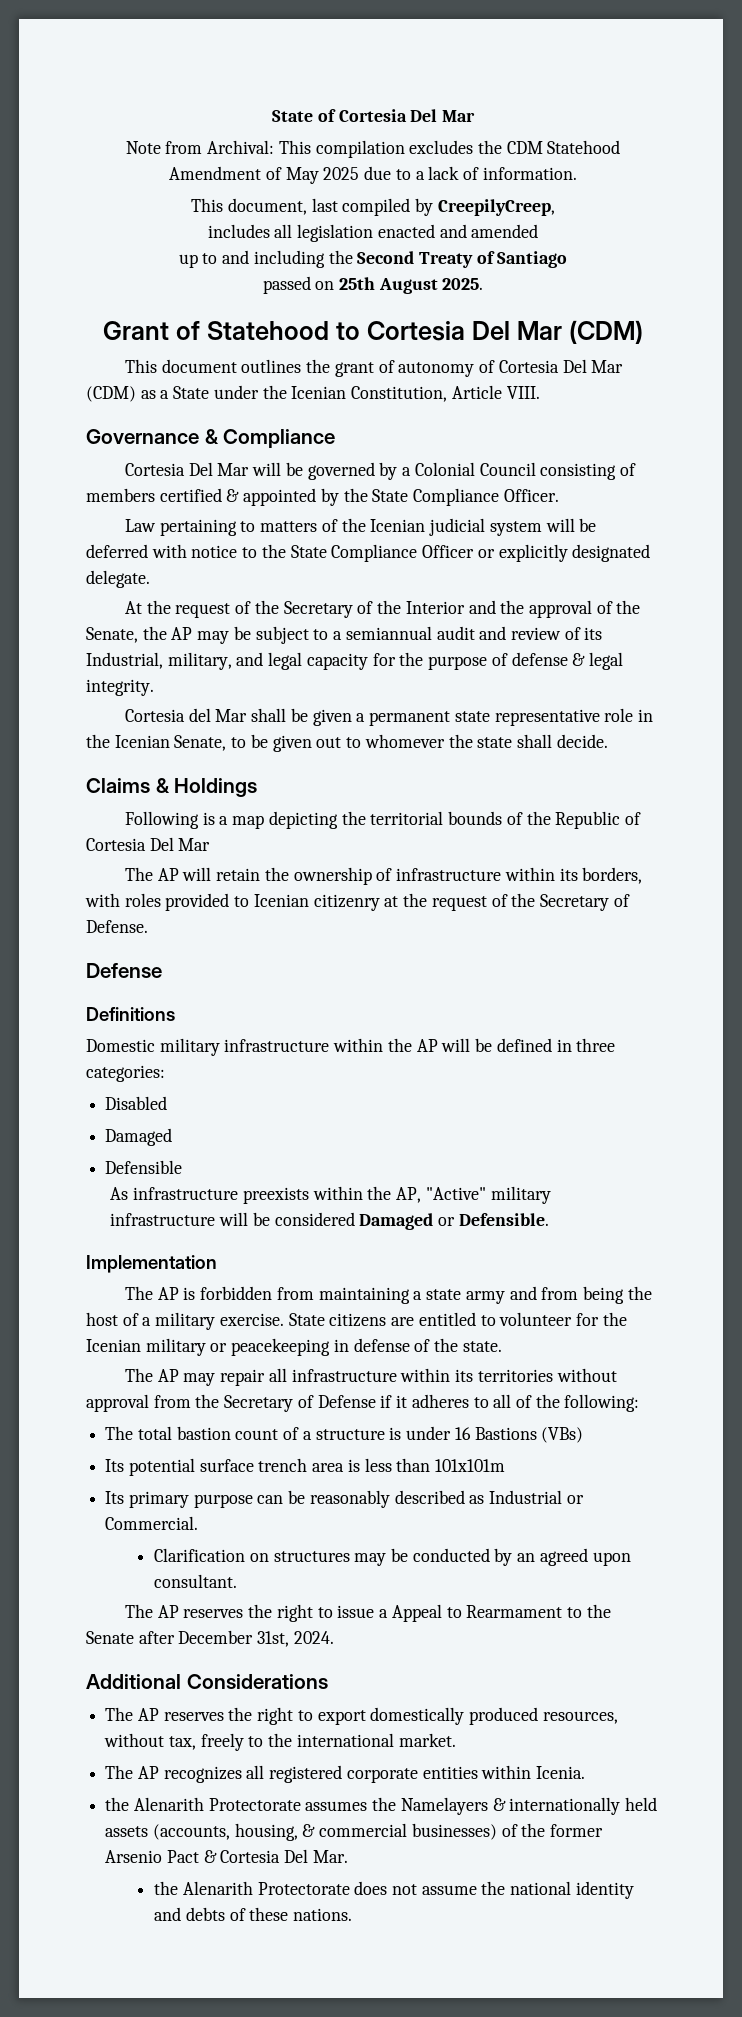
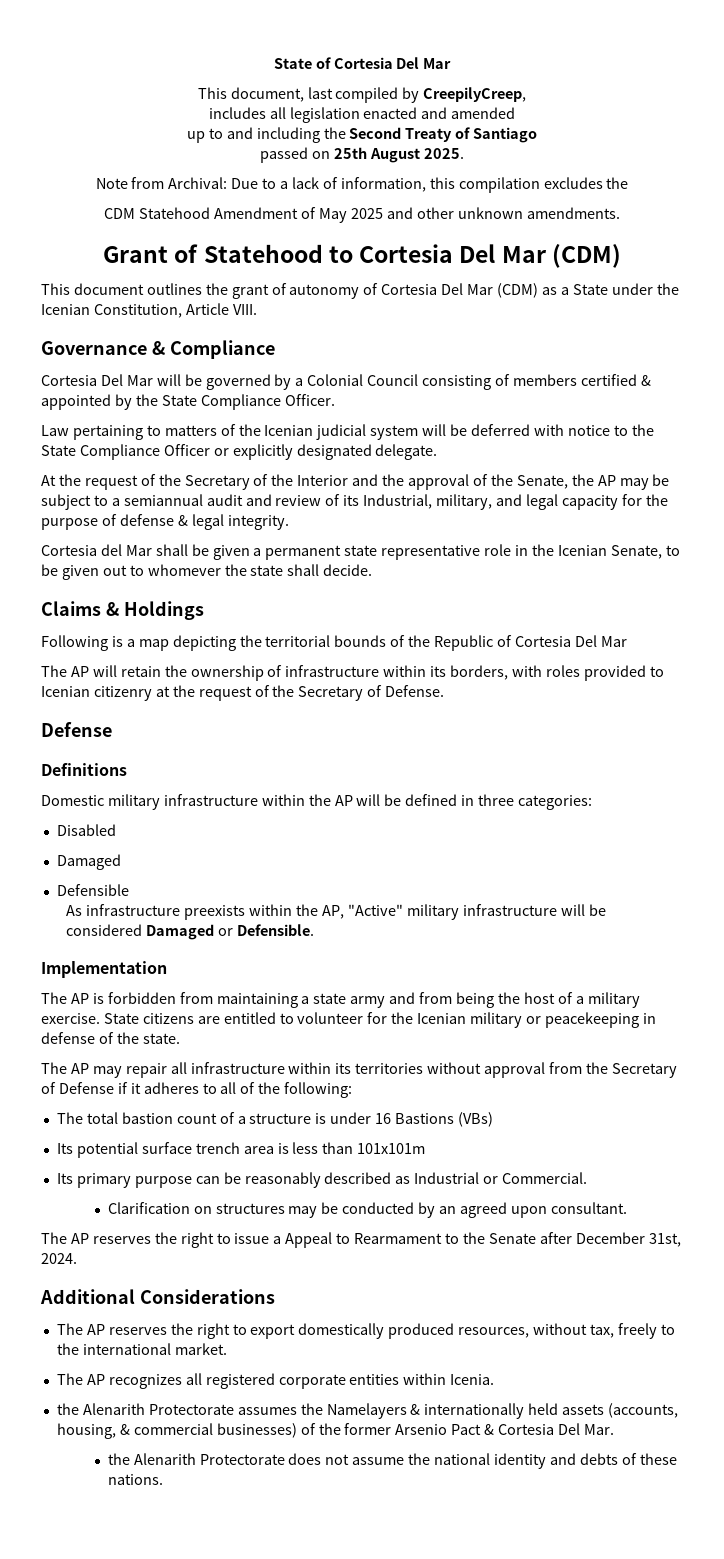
- Note from Archival: This compilation excludes the CDM Statehood Amendment of May 2025 due to a lack of information.
+ Note from Archival: Due to a lack of information, this compilation excludes the
+ CDM Statehood Amendment of May 2025 and other unknown amendments.

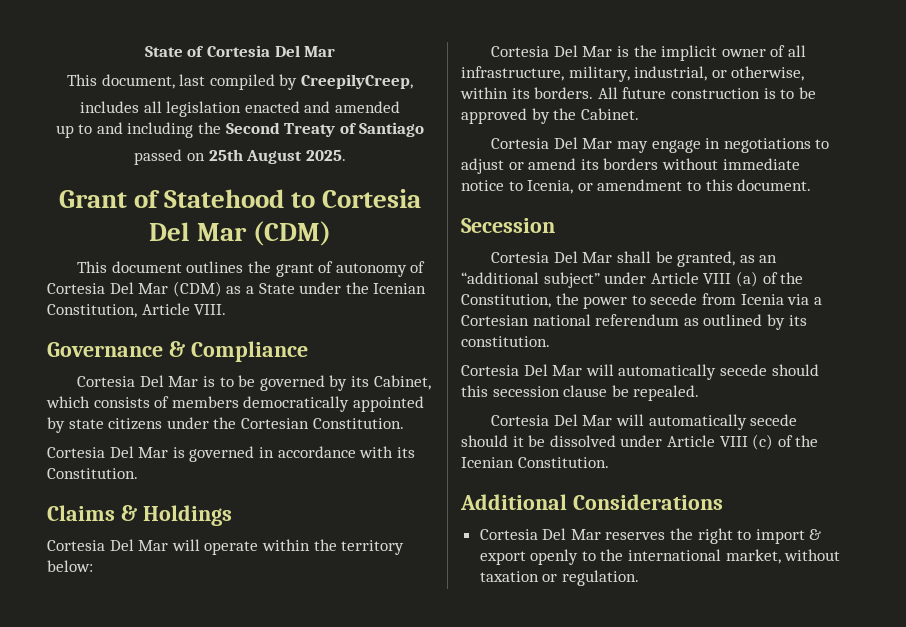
- Note from Archival: Due to a lack of information, this compilation excludes the
- CDM Statehood Amendment of May 2025 and other unknown amendments.
- Cortesia Del Mar will be governed by a Colonial Council consisting of members certified & appointed by the State Compliance Officer.
- Law pertaining to matters of the Icenian judicial system will be deferred with notice to the State Compliance Officer or explicitly designated delegate.
- At the request of the Secretary of the Interior and the approval of the Senate, the AP may be subject to a semiannual audit and review of its Industrial, military, and legal capacity for the purpose of defense & legal integrity.
- Cortesia del Mar shall be given a permanent state representative role in the Icenian Senate, to be given out to whomever the state shall decide.
+ Cortesia Del Mar is to be governed by its Cabinet, which consists of members democratically appointed by state citizens under the Cortesian Constitution.
+ Cortesia Del Mar is governed in accordance with its Constitution.
  Claims & Holdings
- Following is a map depicting the territorial bounds of the Republic of Cortesia Del Mar
- The AP will retain the ownership of infrastructure within its borders, with roles provided to Icenian citizenry at the request of the Secretary of Defense.
- Defense
- Definitions
- Domestic military infrastructure within the AP will be defined in three categories:
- Disabled
- Damaged
- Defensible
- As infrastructure preexists within the AP, "Active" military infrastructure will be considered Damaged or Defensible.
- Implementation
- The AP is forbidden from maintaining a state army and from being the host of a military exercise. State citizens are entitled to volunteer for the Icenian military or peacekeeping in defense of the state.
- The AP may repair all infrastructure within its territories without approval from the Secretary of Defense if it adheres to all of the following:
- The total bastion count of a structure is under 16 Bastions (VBs)
- Its potential surface trench area is less than 101x101m
- Its primary purpose can be reasonably described as Industrial or Commercial.
- Clarification on structures may be conducted by an agreed upon consultant.
- The AP reserves the right to issue a Appeal to Rearmament to the Senate after December 31st, 2024.
+ Cortesia Del Mar will operate within the territory below:
+ Cortesia Del Mar is the implicit owner of all infrastructure, military, industrial, or otherwise, within its borders. All future construction is to be approved by the Cabinet.
+ Cortesia Del Mar may engage in negotiations to adjust or amend its borders without immediate notice to Icenia, or amendment to this document.
+ Secession
+ Cortesia Del Mar shall be granted, as an “additional subject” under Article VIII (a) of the Constitution, the power to secede from Icenia via a Cortesian national referendum as outlined by its constitution.
+ Cortesia Del Mar will automatically secede should this secession clause be repealed.
+ Cortesia Del Mar will automatically secede should it be dissolved under Article VIII (c) of the Icenian Constitution.
  Additional Considerations
- The AP reserves the right to export domestically produced resources, without tax, freely to the international market.
- The AP recognizes all registered corporate entities within Icenia.
- the Alenarith Protectorate assumes the Namelayers & internationally held assets (accounts, housing, & commercial businesses) of the former Arsenio Pact & Cortesia Del Mar.
- the Alenarith Protectorate does not assume the national identity and debts of these nations.
+ Cortesia Del Mar reserves the right to import & export openly to the international market, without taxation or regulation.

